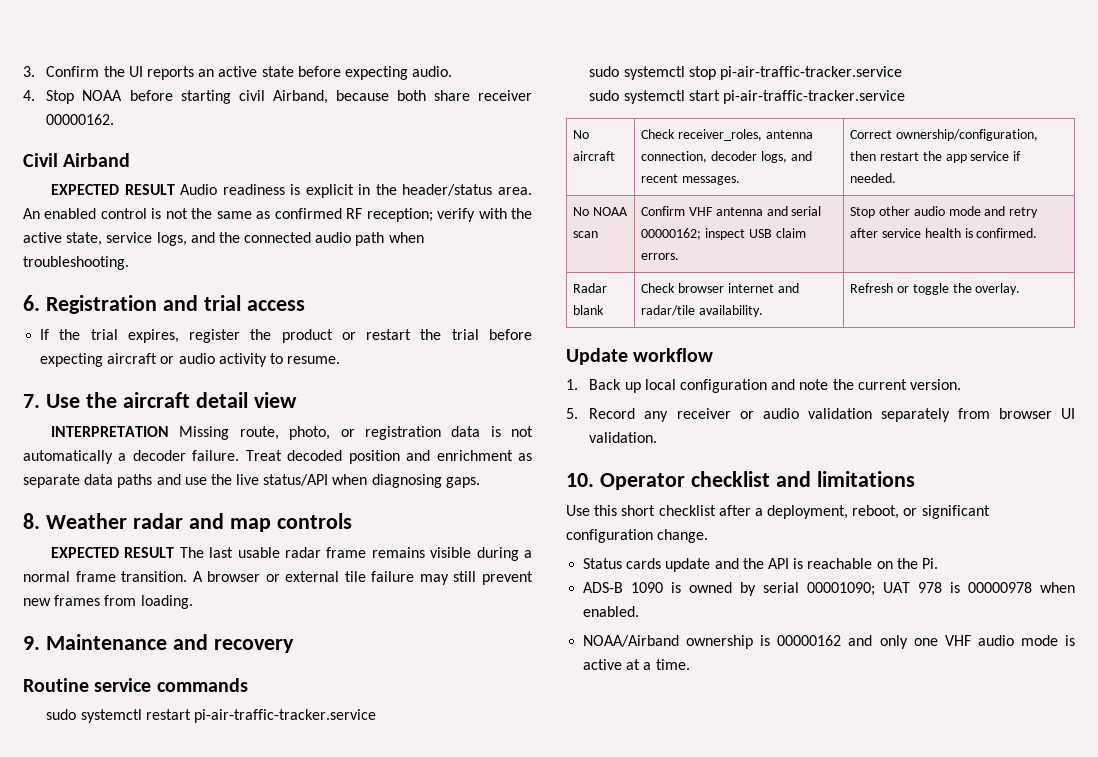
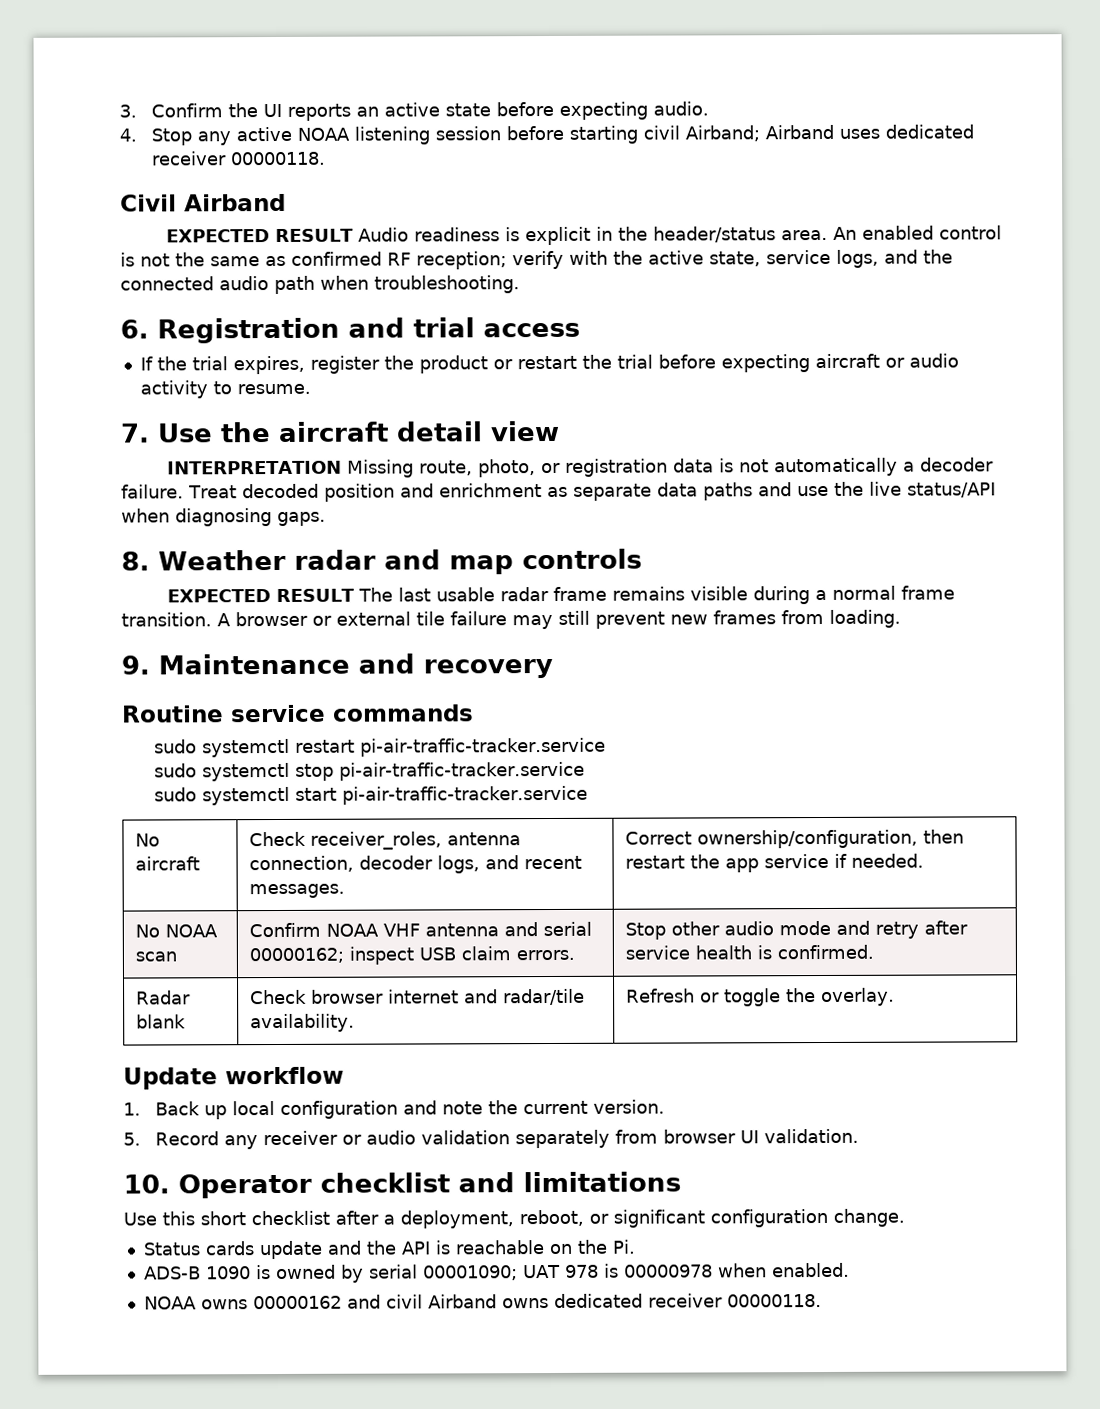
- 4. Stop NOAA before starting civil Airband, because both share receiver 00000162.
+ 4. Stop any active NOAA listening session before starting civil Airband; Airband uses dedicated receiver 00000118.
- No NOAA scan | Confirm VHF antenna and serial 00000162; inspect USB claim errors. | Stop other audio mode and retry after service health is confirmed.
+ No NOAA scan | Confirm NOAA VHF antenna and serial 00000162; inspect USB claim errors. | Stop other audio mode and retry after service health is confirmed.
- NOAA/Airband ownership is 00000162 and only one VHF audio mode is active at a time.
+ NOAA owns 00000162 and civil Airband owns dedicated receiver 00000118.

